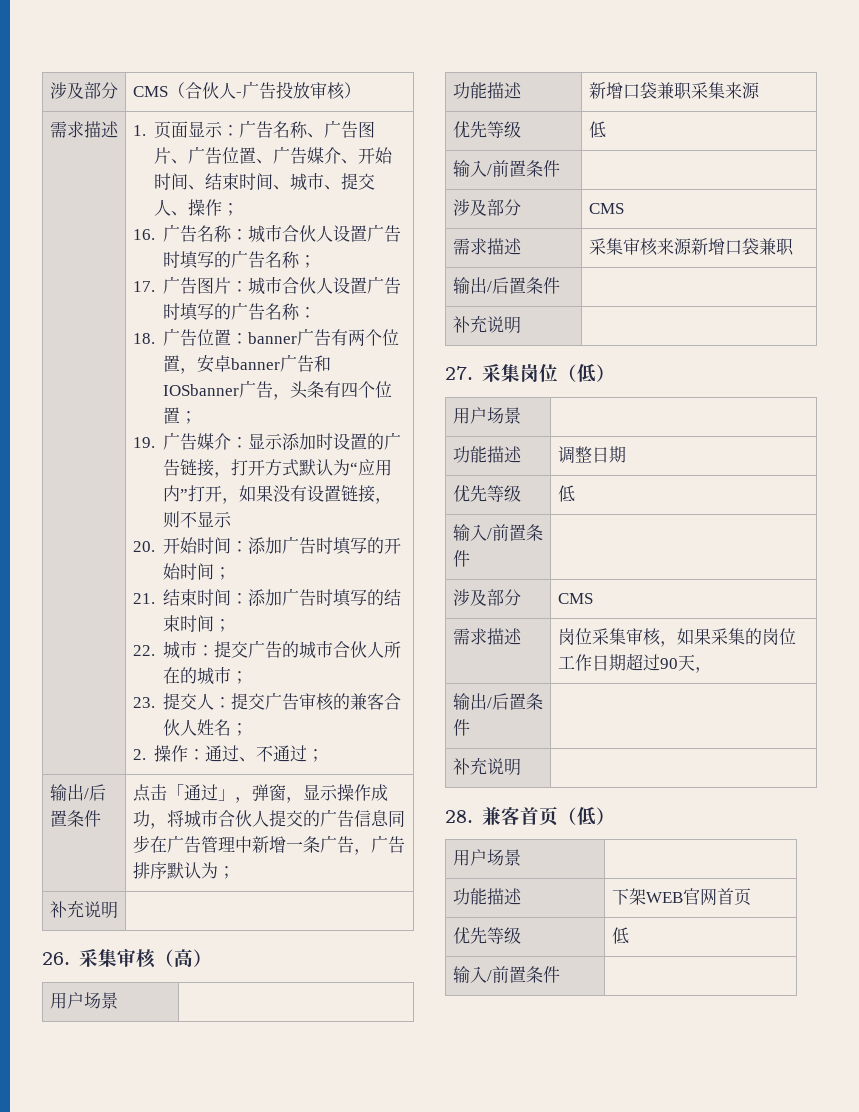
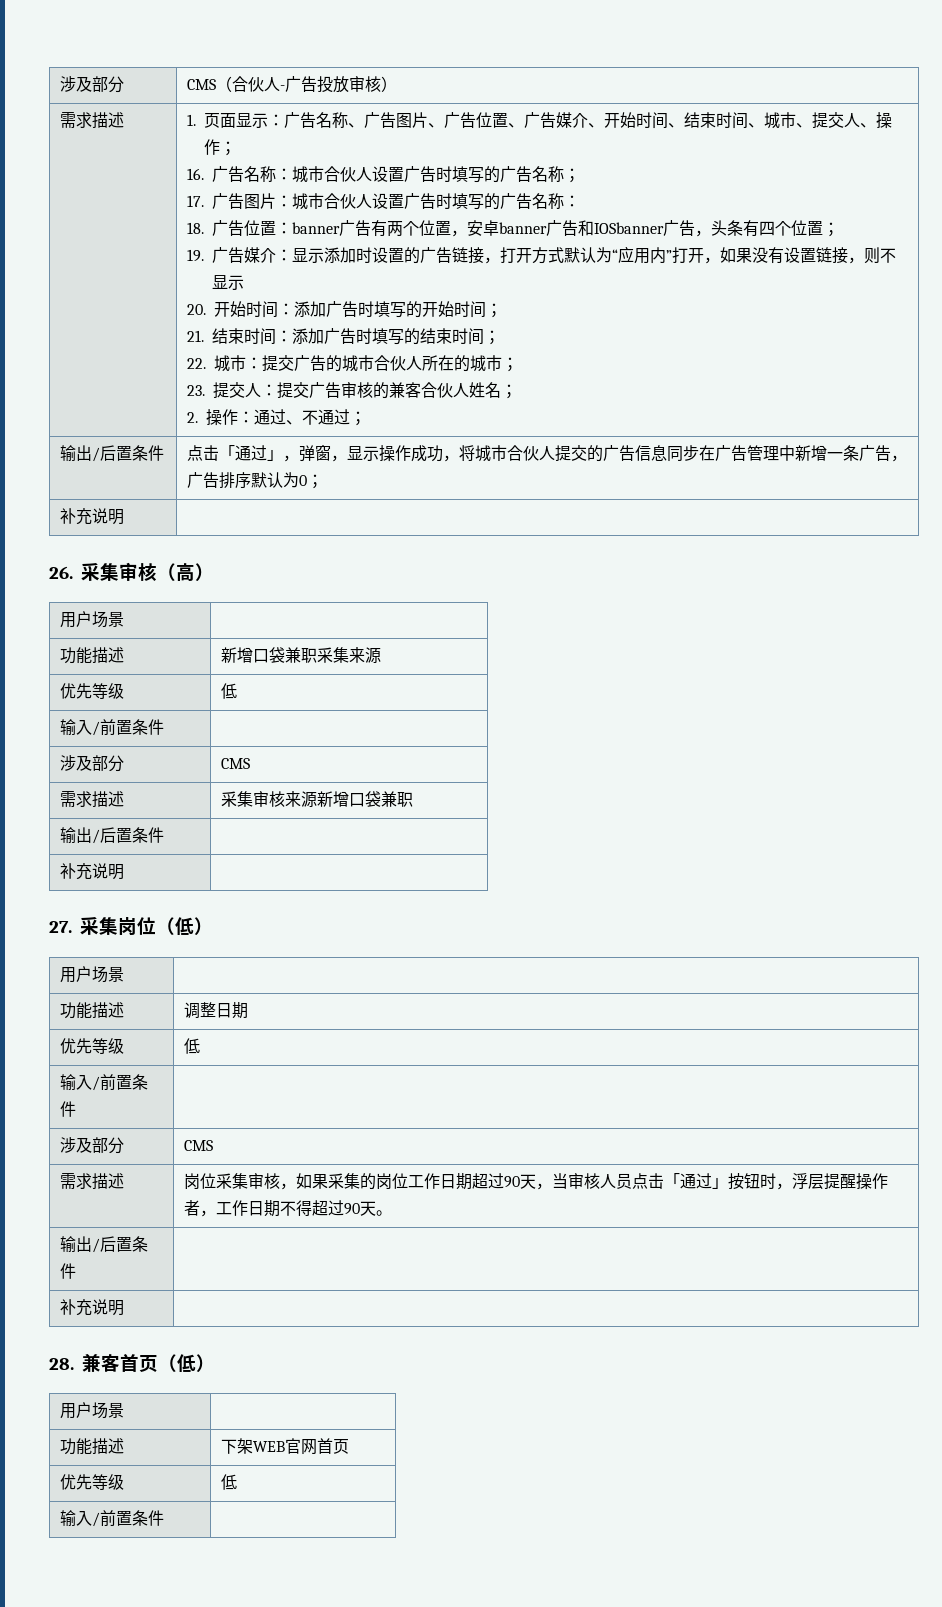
- 输出/后置条件 | 点击「通过」，弹窗，显示操作成功，将城市合伙人提交的广告信息同步在广告管理中新增一条广告，广告排序默认为；
+ 输出/后置条件 | 点击「通过」，弹窗，显示操作成功，将城市合伙人提交的广告信息同步在广告管理中新增一条广告，广告排序默认为0；
- 需求描述 | 岗位采集审核，如果采集的岗位工作日期超过90天，
+ 需求描述 | 岗位采集审核，如果采集的岗位工作日期超过90天，当审核人员点击「通过」按钮时，浮层提醒操作者，工作日期不得超过90天。

